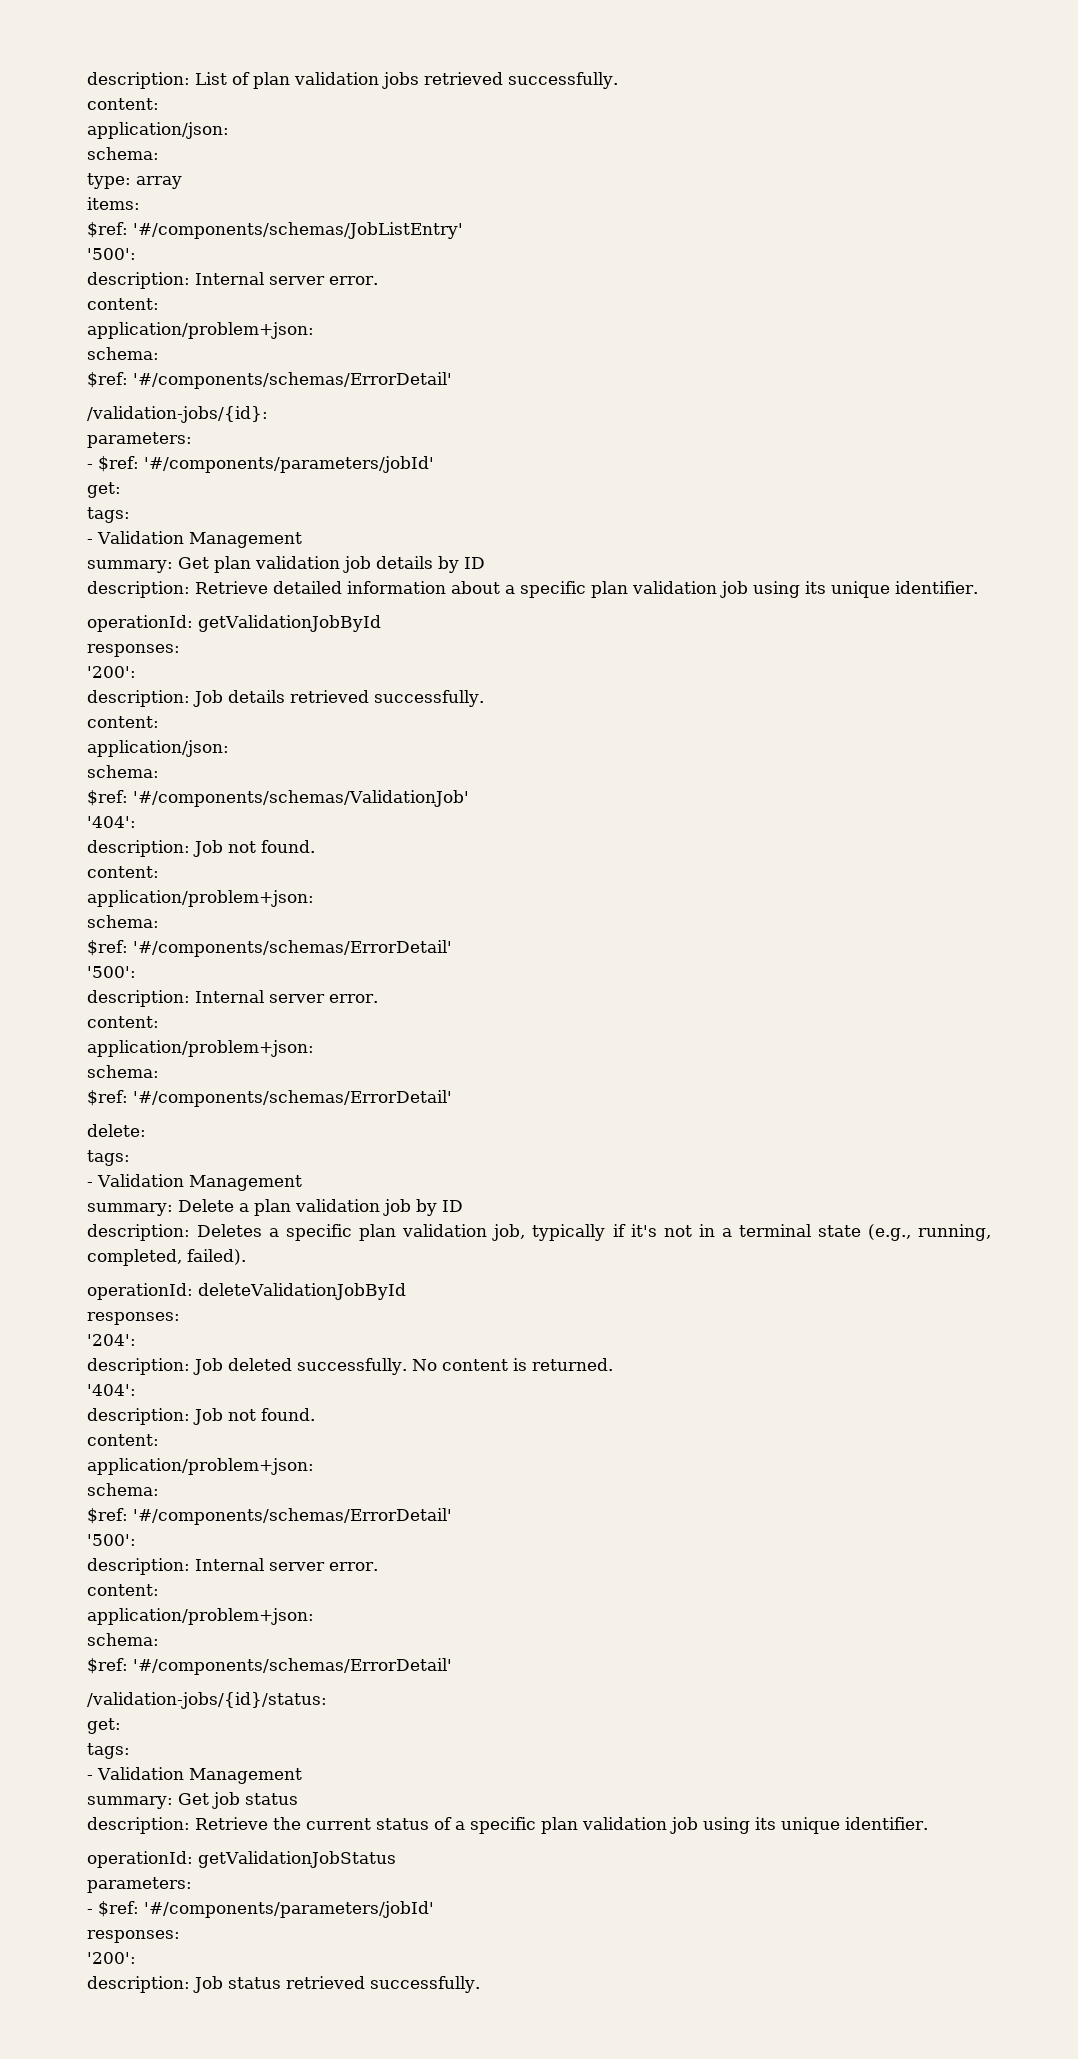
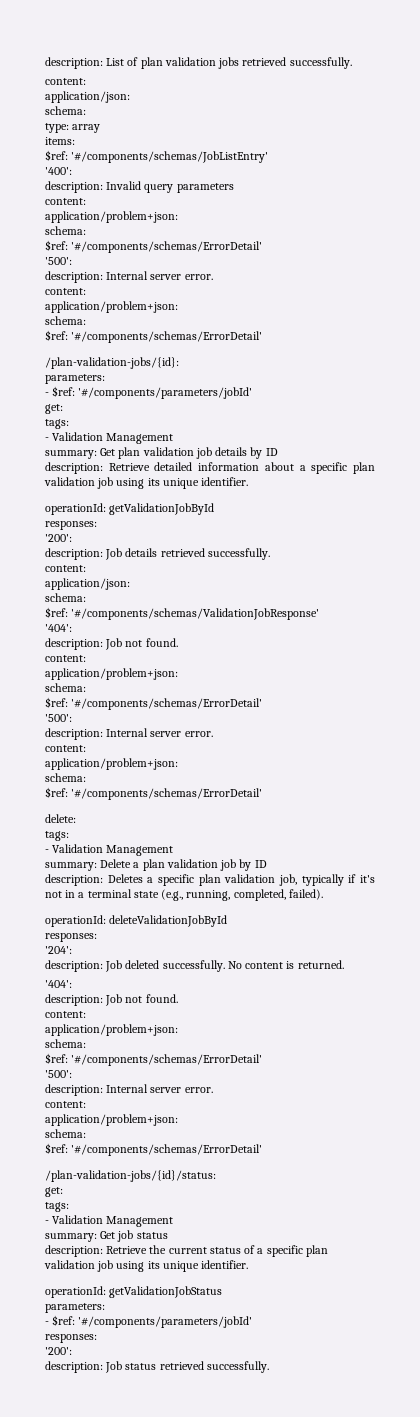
+ '400':
+ description: Invalid query parameters
+ content:
+ application/problem+json:
+ schema:
+ $ref: '#/components/schemas/ErrorDetail'
- /validation-jobs/{id}:
+ /plan-validation-jobs/{id}:
- $ref: '#/components/schemas/ValidationJob'
+ $ref: '#/components/schemas/ValidationJobResponse'
- /validation-jobs/{id}/status:
+ /plan-validation-jobs/{id}/status:

